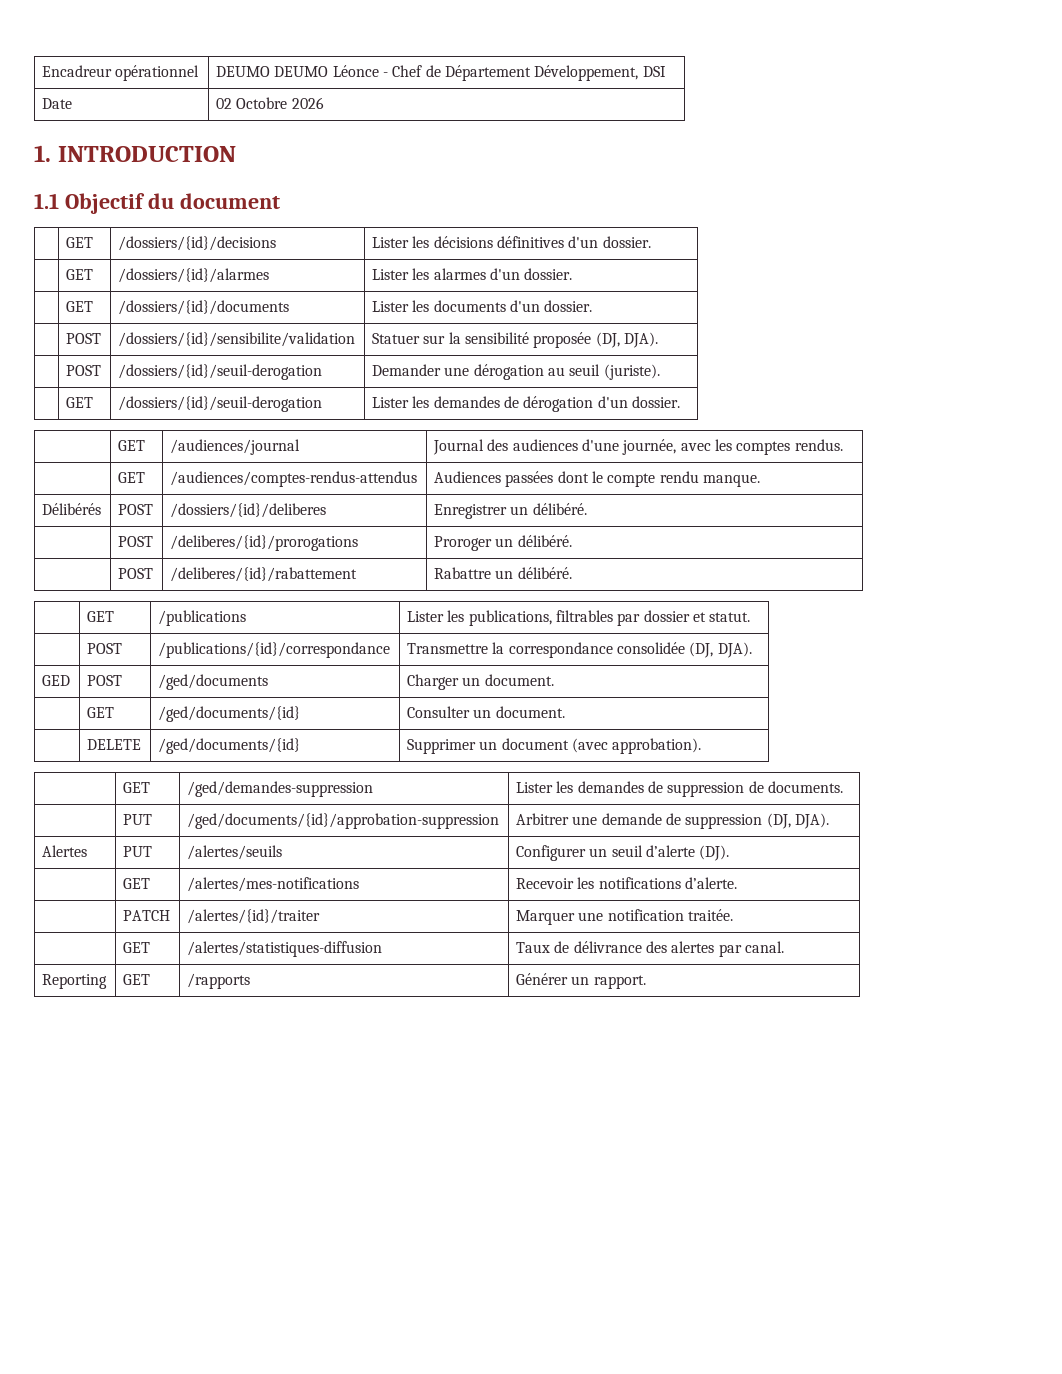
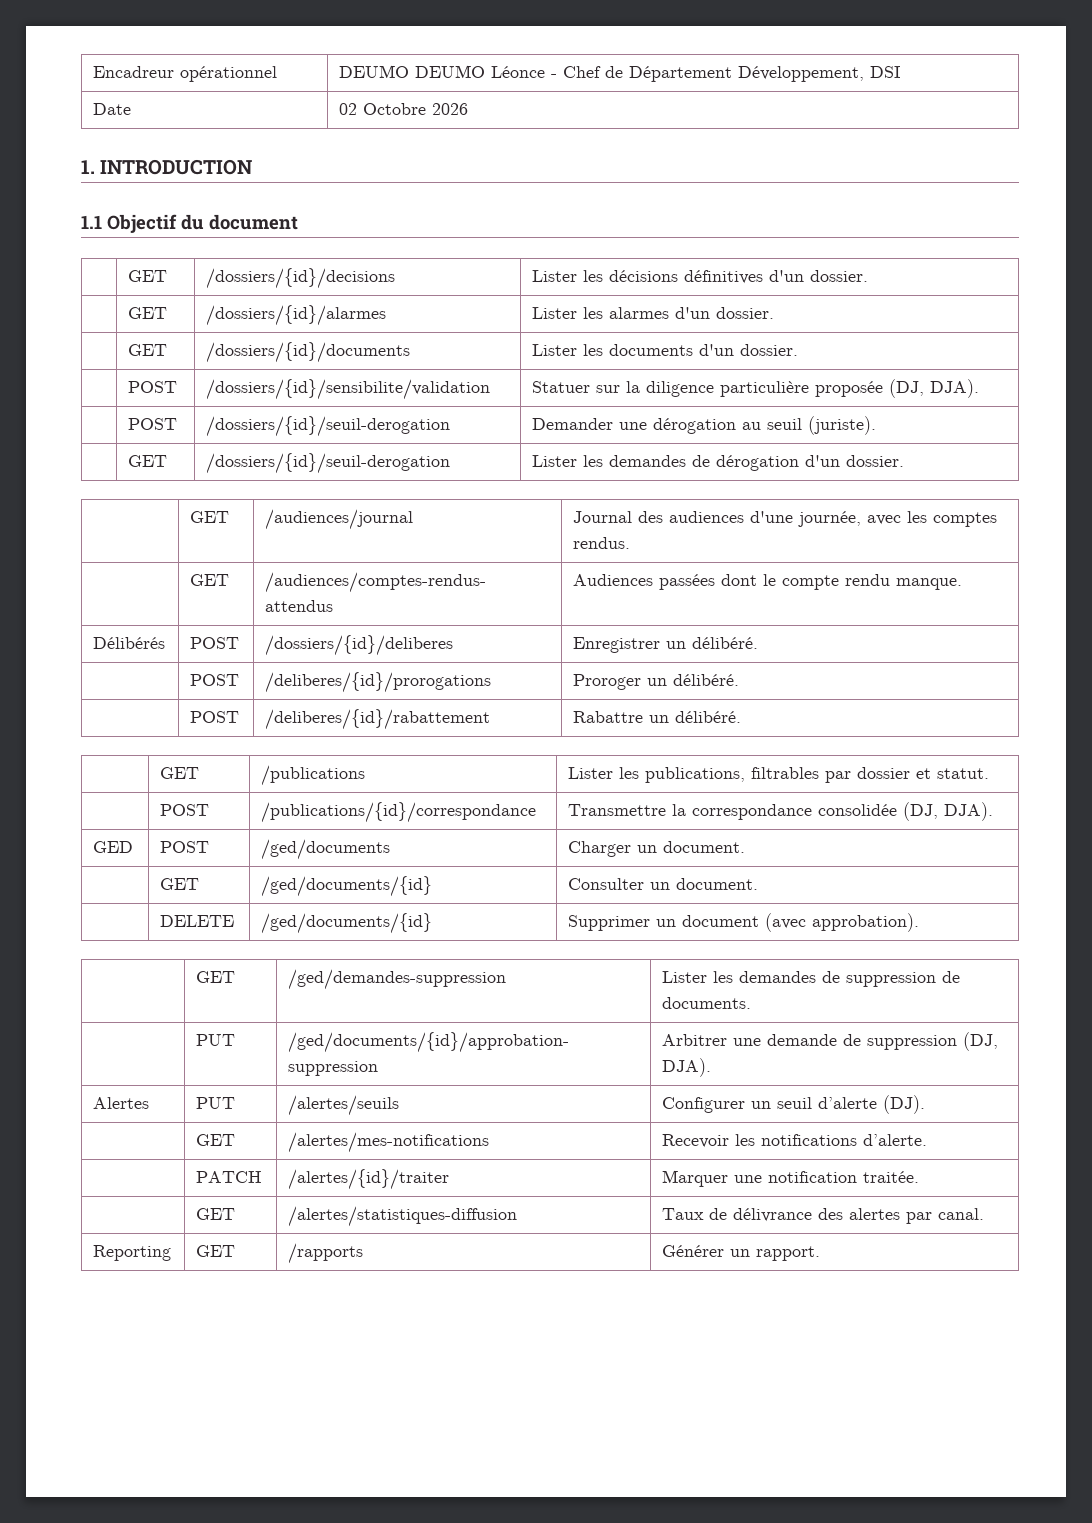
- | POST | /dossiers/{id}/sensibilite/validation | Statuer sur la sensibilité proposée (DJ, DJA).
+ | POST | /dossiers/{id}/sensibilite/validation | Statuer sur la diligence particulière proposée (DJ, DJA).

